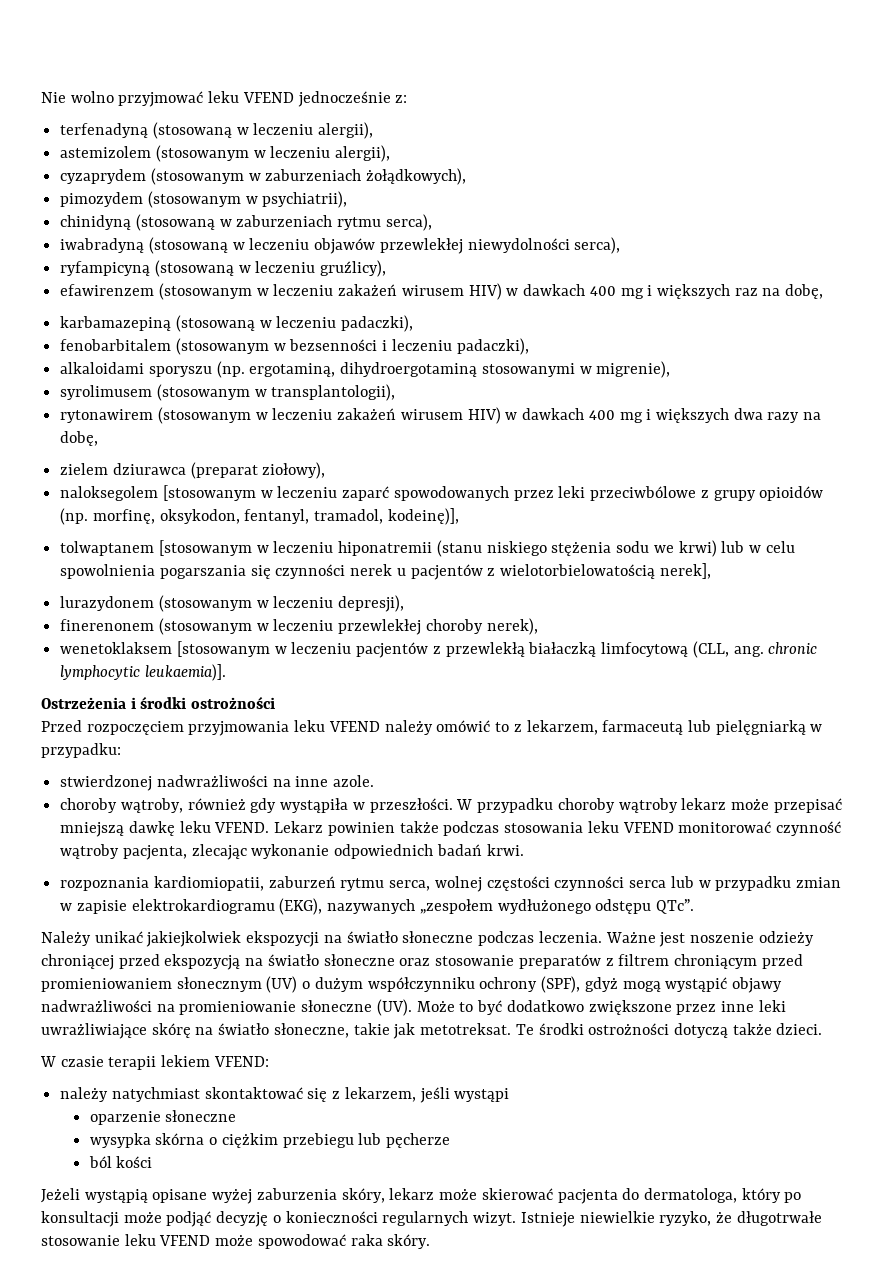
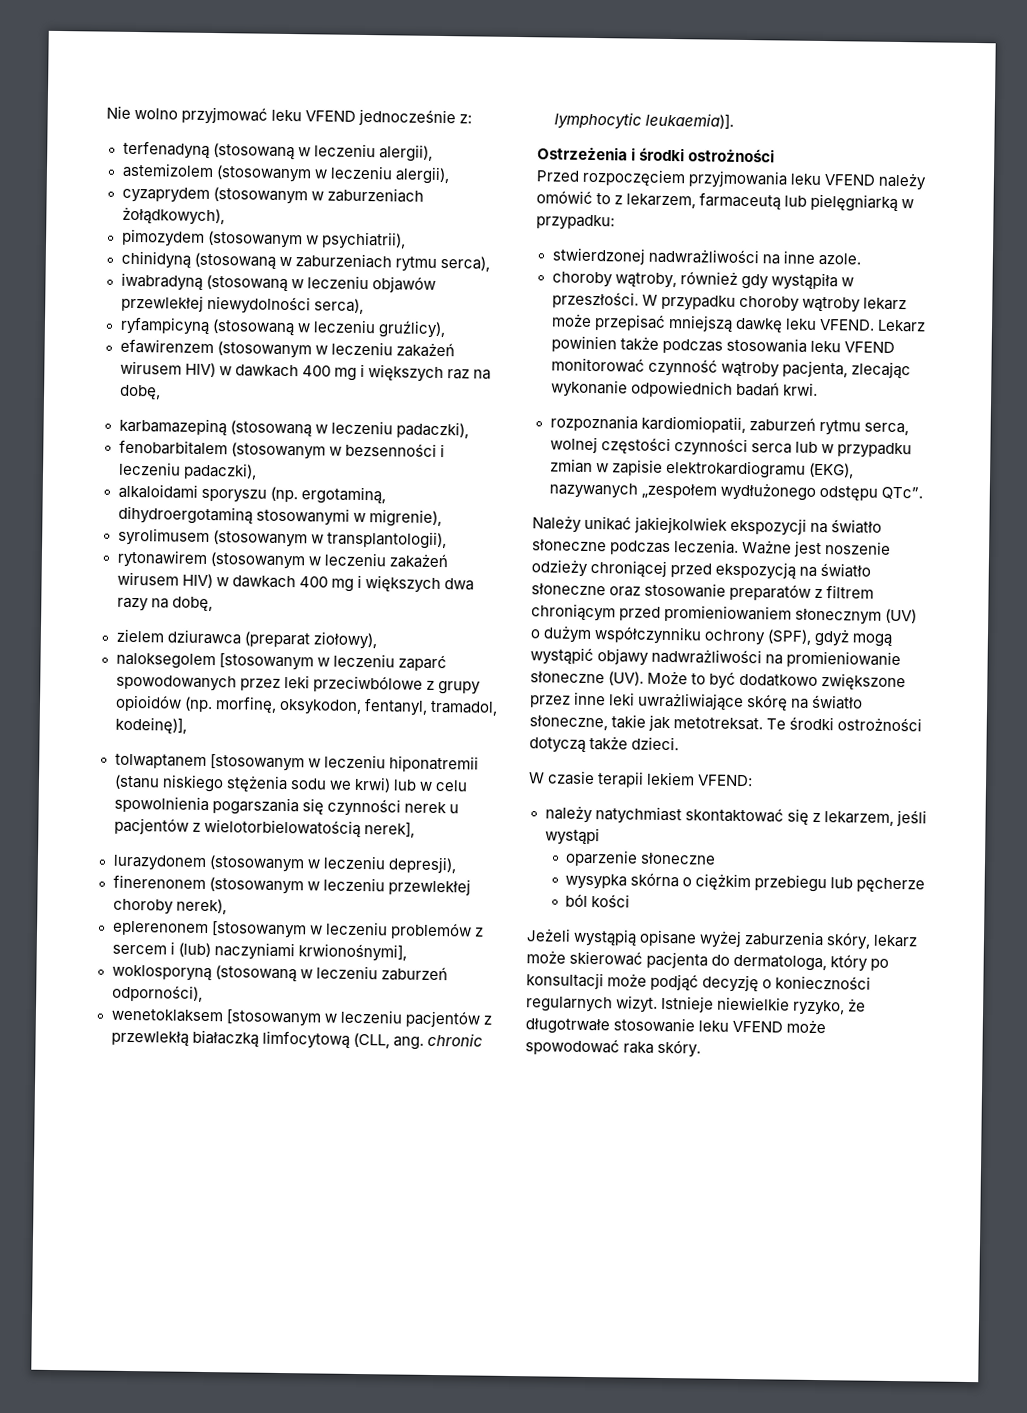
+ eplerenonem [stosowanym w leczeniu problemów z sercem i (lub) naczyniami krwionośnymi],
+ woklosporyną (stosowaną w leczeniu zaburzeń odporności),

